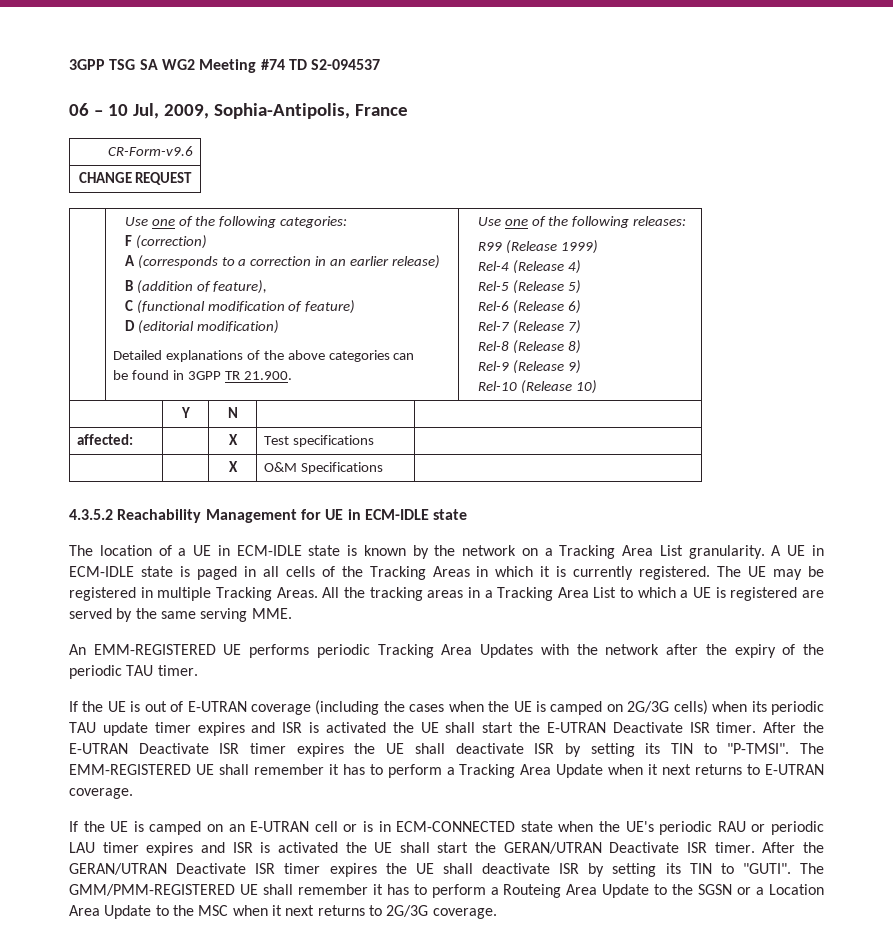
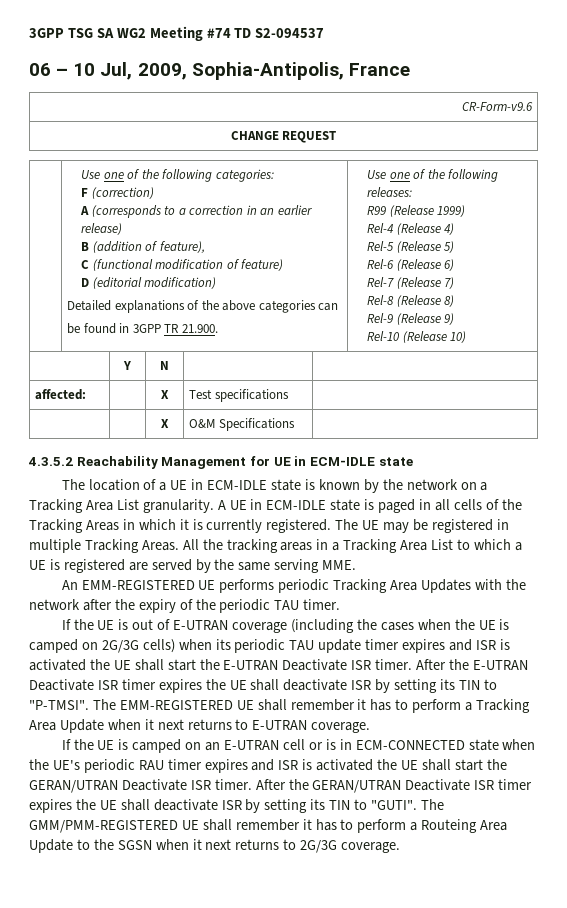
- If the UE is camped on an E-UTRAN cell or is in ECM-CONNECTED state when the UE's periodic RAU or periodic LAU timer expires and ISR is activated the UE shall start the GERAN/UTRAN Deactivate ISR timer.
+ If the UE is camped on an E-UTRAN cell or is in ECM-CONNECTED state when the UE's periodic RAU timer expires and ISR is activated the UE shall start the GERAN/UTRAN Deactivate ISR timer.
- The GMM/PMM-REGISTERED UE shall remember it has to perform a Routeing Area Update to the SGSN or a Location Area Update to the MSC when it next returns to 2G/3G coverage.
+ The GMM/PMM-REGISTERED UE shall remember it has to perform a Routeing Area Update to the SGSN when it next returns to 2G/3G coverage.

